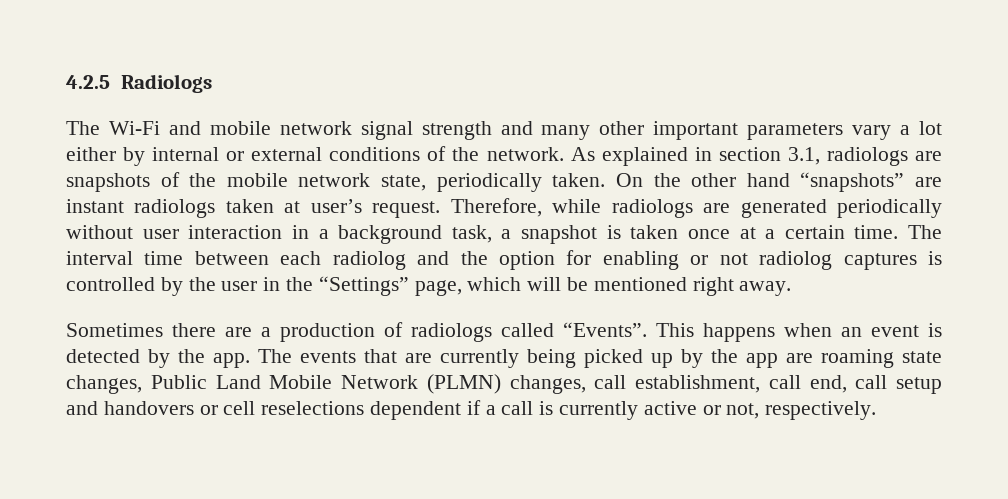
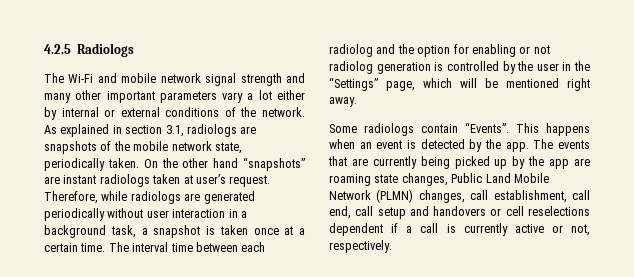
- The interval time between each radiolog and the option for enabling or not radiolog captures is controlled by the user in the “Settings” page, which will be mentioned right away.
+ The interval time between each radiolog and the option for enabling or not radiolog generation is controlled by the user in the “Settings” page, which will be mentioned right away.
- Sometimes there are a production of radiologs called “Events”.
+ Some radiologs contain “Events”.

